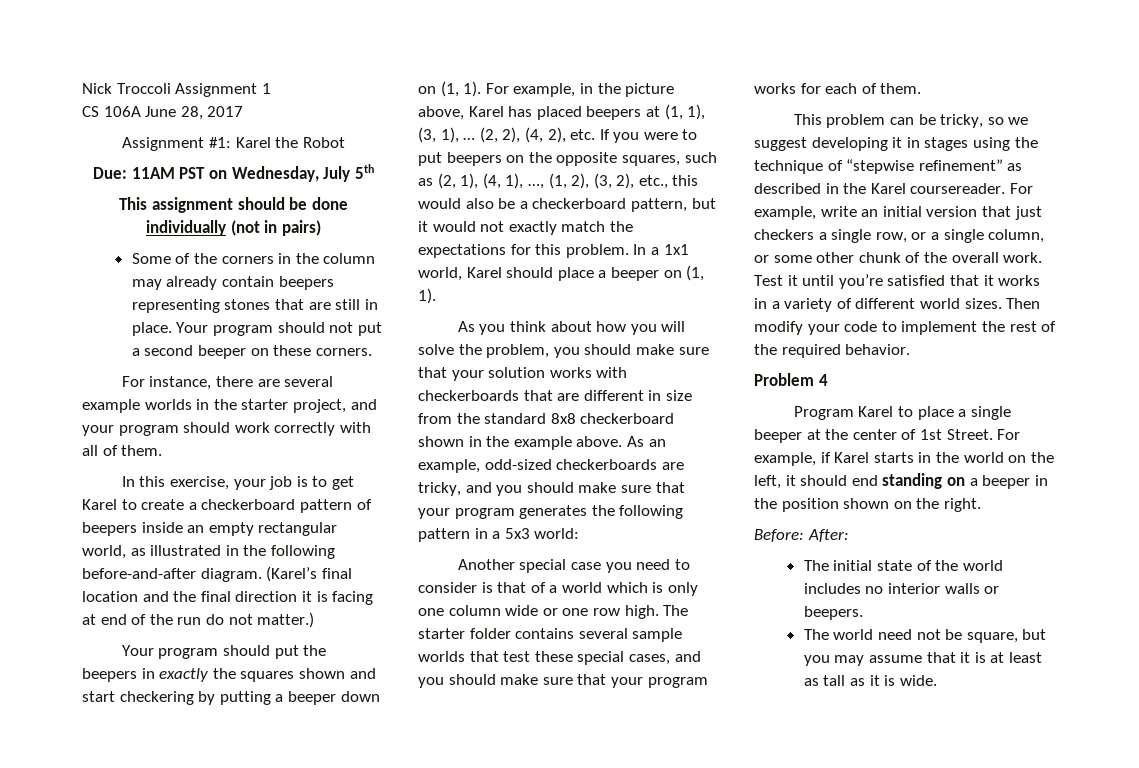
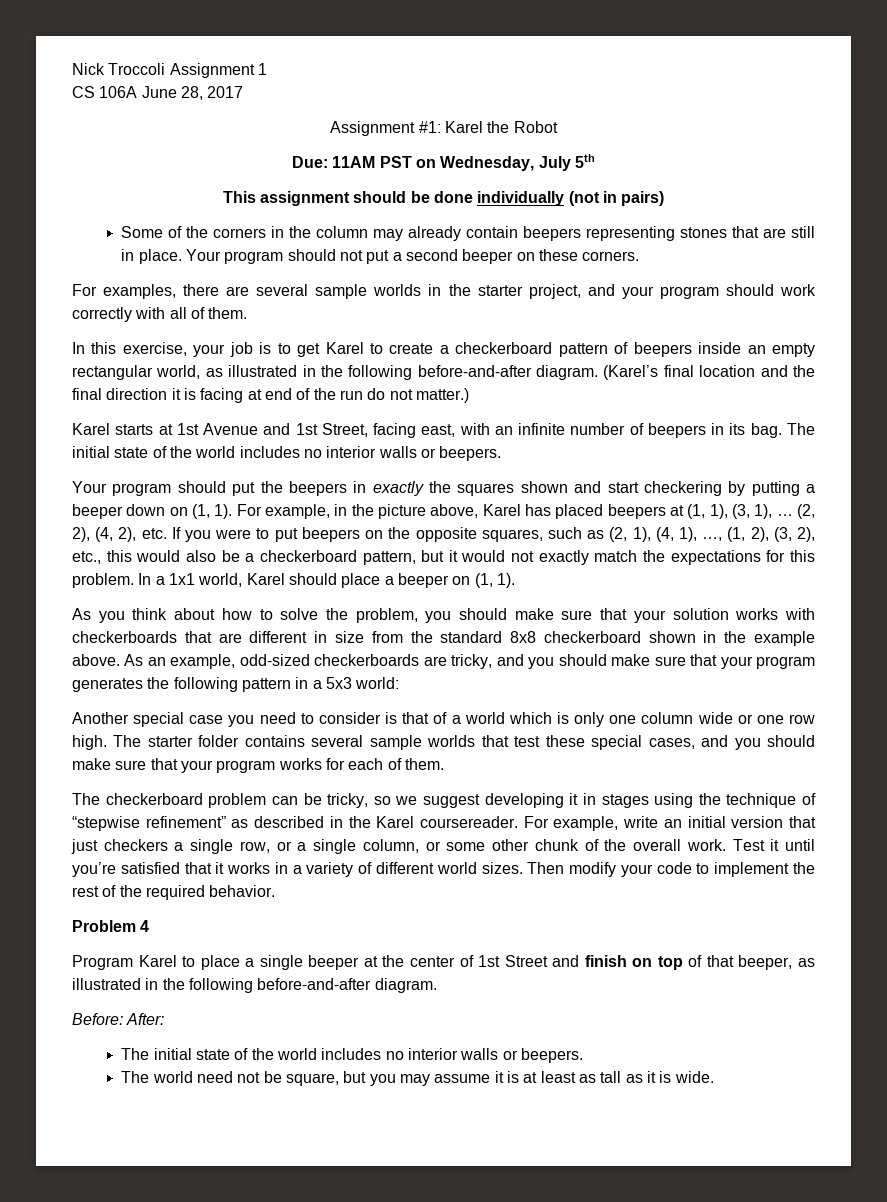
- For instance, there are several example worlds in the starter project, and your program should work correctly with all of them.
+ For examples, there are several sample worlds in the starter project, and your program should work correctly with all of them.
+ Karel starts at 1st Avenue and 1st Street, facing east, with an infinite number of beepers in its bag. The initial state of the world includes no interior walls or beepers.
- As you think about how you will solve the problem, you should make sure that your solution works with checkerboards that are different in size from the standard 8x8 checkerboard shown in the example above.
+ As you think about how to solve the problem, you should make sure that your solution works with checkerboards that are different in size from the standard 8x8 checkerboard shown in the example above.
- This problem can be tricky, so we suggest developing it in stages using the technique of “stepwise refinement” as described in the Karel coursereader.
+ The checkerboard problem can be tricky, so we suggest developing it in stages using the technique of “stepwise refinement” as described in the Karel coursereader.
- Program Karel to place a single beeper at the center of 1st Street. For example, if Karel starts in the world on the left, it should end standing on a beeper in the position shown on the right.
+ Program Karel to place a single beeper at the center of 1st Street and finish on top of that beeper, as illustrated in the following before-and-after diagram.
- The world need not be square, but you may assume that it is at least as tall as it is wide.
+ The world need not be square, but you may assume it is at least as tall as it is wide.

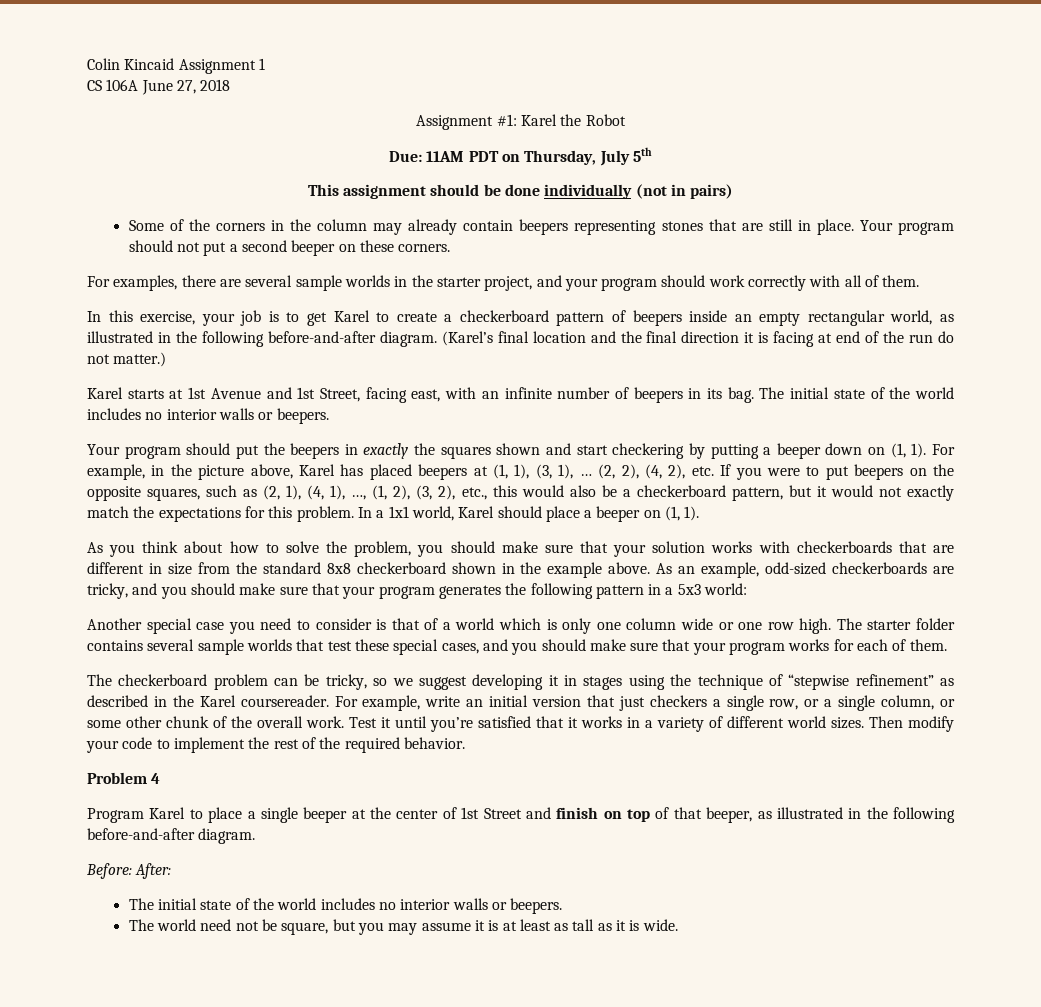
- Nick Troccoli Assignment 1
+ Colin Kincaid Assignment 1
- CS 106A June 28, 2017
+ CS 106A June 27, 2018
- Due: 11AM PST on Wednesday, July 5th
+ Due: 11AM PDT on Thursday, July 5th

